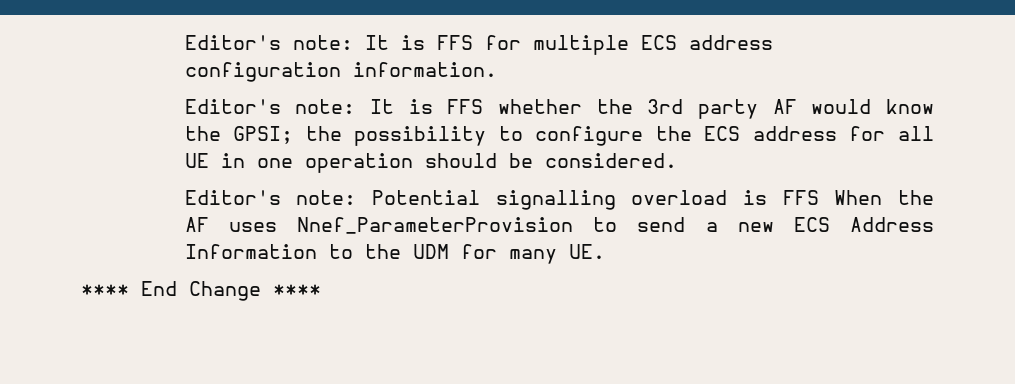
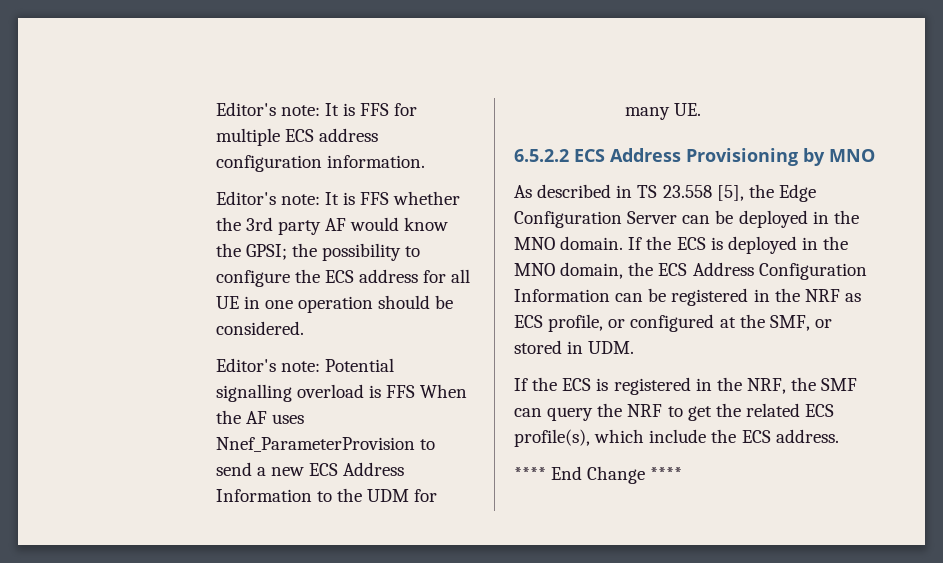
+ 6.5.2.2 ECS Address Provisioning by MNO
+ As described in TS 23.558 [5], the Edge Configuration Server can be deployed in the MNO domain. If the ECS is deployed in the MNO domain, the ECS Address Configuration Information can be registered in the NRF as ECS profile, or configured at the SMF, or stored in UDM.
+ If the ECS is registered in the NRF, the SMF can query the NRF to get the related ECS profile(s), which include the ECS address.

